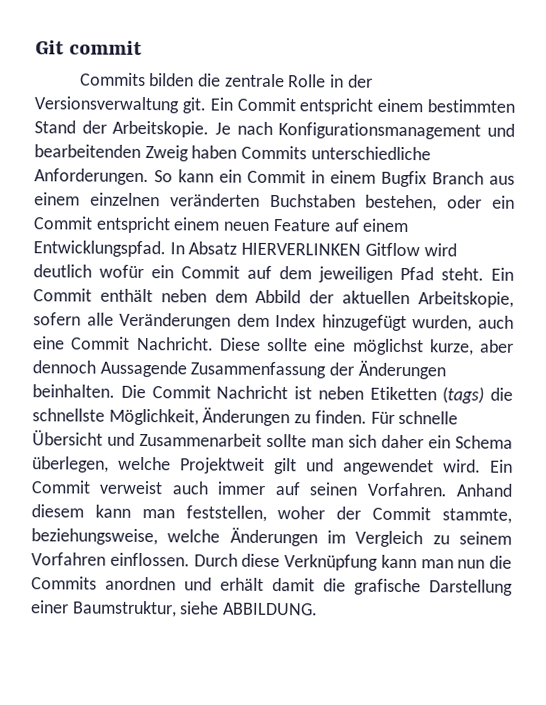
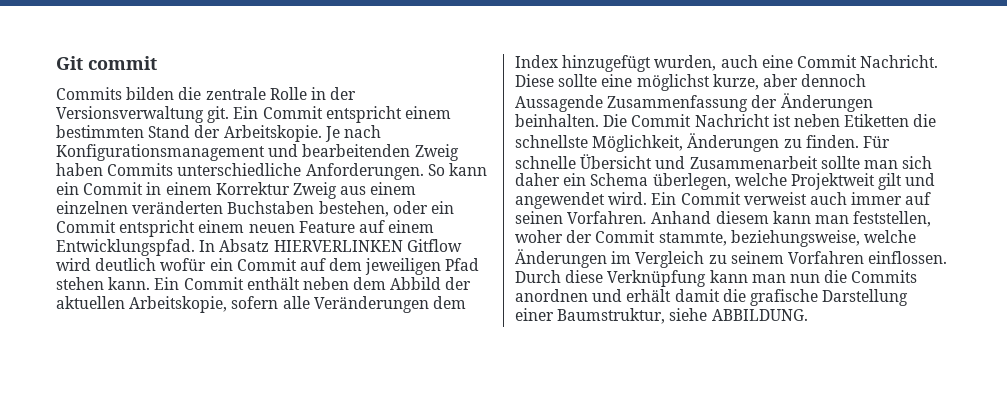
- So kann ein Commit in einem Bugfix Branch aus einem einzelnen veränderten Buchstaben bestehen, oder ein Commit entspricht einem neuen Feature auf einem Entwicklungspfad.
+ So kann ein Commit in einem Korrektur Zweig aus einem einzelnen veränderten Buchstaben bestehen, oder ein Commit entspricht einem neuen Feature auf einem Entwicklungspfad.
- In Absatz HIERVERLINKEN Gitflow wird deutlich wofür ein Commit auf dem jeweiligen Pfad steht.
+ In Absatz HIERVERLINKEN Gitflow wird deutlich wofür ein Commit auf dem jeweiligen Pfad stehen kann.
- Die Commit Nachricht ist neben Etiketten (tags) die schnellste Möglichkeit, Änderungen zu finden.
+ Die Commit Nachricht ist neben Etiketten die schnellste Möglichkeit, Änderungen zu finden.

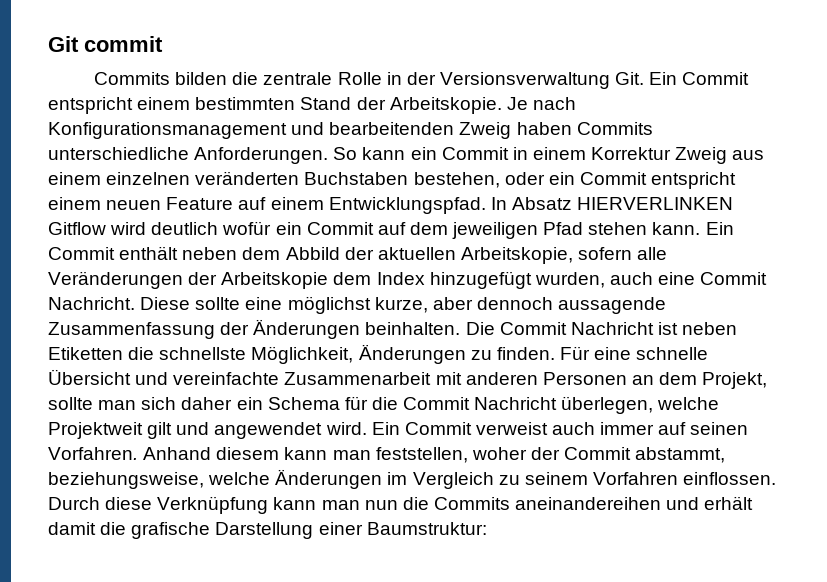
- Commits bilden die zentrale Rolle in der Versionsverwaltung git. Ein Commit entspricht einem bestimmten Stand der Arbeitskopie.
+ Commits bilden die zentrale Rolle in der Versionsverwaltung Git. Ein Commit entspricht einem bestimmten Stand der Arbeitskopie.
- Ein Commit enthält neben dem Abbild der aktuellen Arbeitskopie, sofern alle Veränderungen dem Index hinzugefügt wurden, auch eine Commit Nachricht.
+ Ein Commit enthält neben dem Abbild der aktuellen Arbeitskopie, sofern alle Veränderungen der Arbeitskopie dem Index hinzugefügt wurden, auch eine Commit Nachricht.
- Diese sollte eine möglichst kurze, aber dennoch Aussagende Zusammenfassung der Änderungen beinhalten.
+ Diese sollte eine möglichst kurze, aber dennoch aussagende Zusammenfassung der Änderungen beinhalten.
- Für schnelle Übersicht und Zusammenarbeit sollte man sich daher ein Schema überlegen, welche Projektweit gilt und angewendet wird.
+ Für eine schnelle Übersicht und vereinfachte Zusammenarbeit mit anderen Personen an dem Projekt, sollte man sich daher ein Schema für die Commit Nachricht überlegen, welche Projektweit gilt und angewendet wird.
- Anhand diesem kann man feststellen, woher der Commit stammte, beziehungsweise, welche Änderungen im Vergleich zu seinem Vorfahren einflossen.
+ Anhand diesem kann man feststellen, woher der Commit abstammt, beziehungsweise, welche Änderungen im Vergleich zu seinem Vorfahren einflossen.
- Durch diese Verknüpfung kann man nun die Commits anordnen und erhält damit die grafische Darstellung einer Baumstruktur, siehe ABBILDUNG.
+ Durch diese Verknüpfung kann man nun die Commits aneinandereihen und erhält damit die grafische Darstellung einer Baumstruktur:

